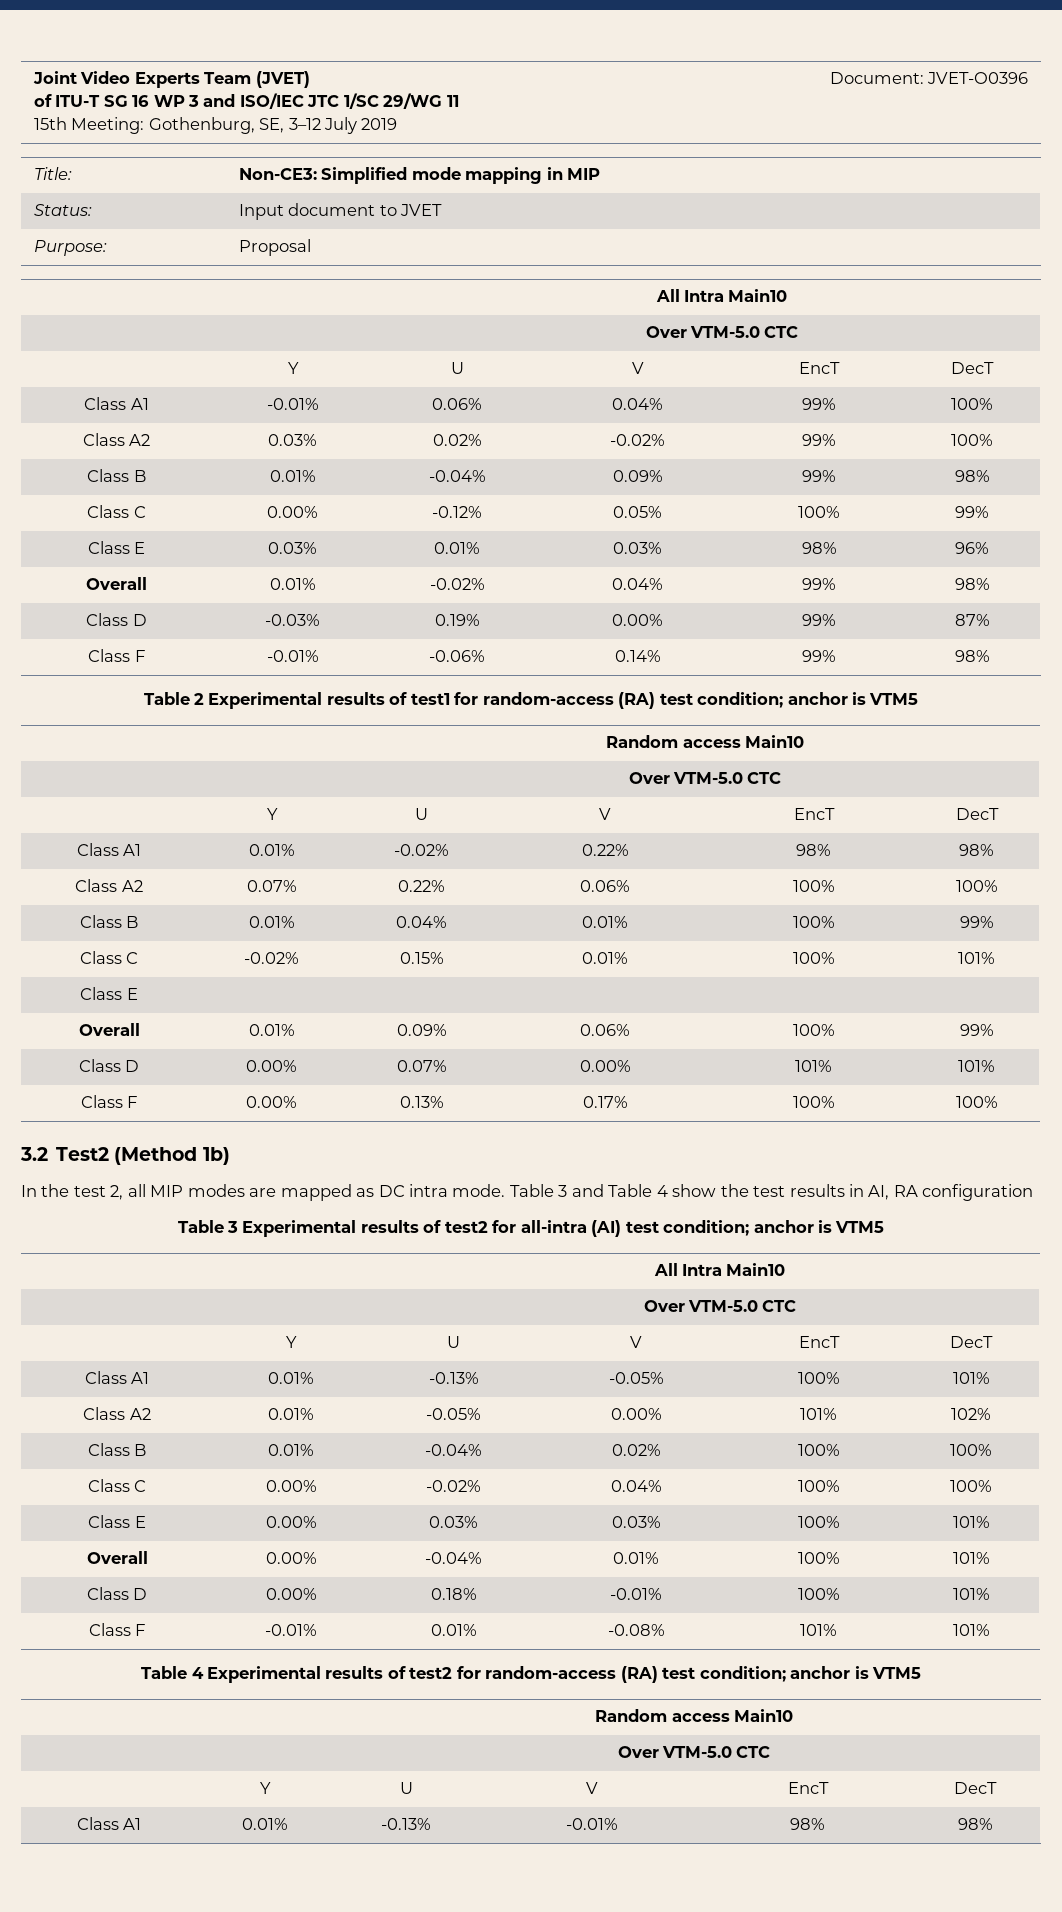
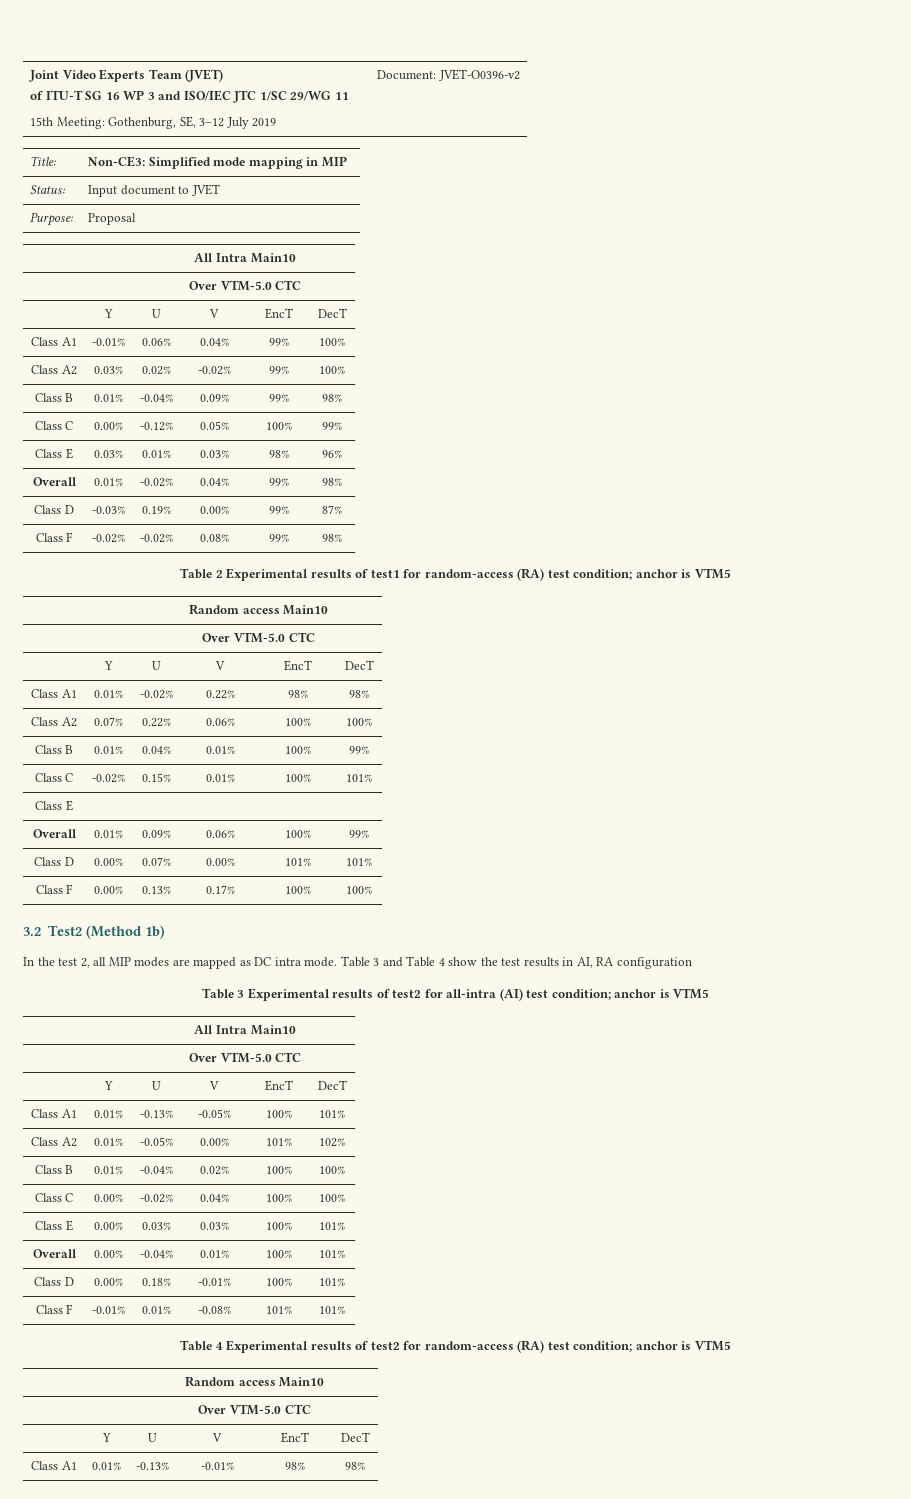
  Joint Video Experts Team (JVET)
  of ITU-T SG 16 WP 3 and ISO/IEC JTC 1/SC 29/WG 11
- 15th Meeting: Gothenburg, SE, 3–12 July 2019 | Document: JVET-O0396
+ 15th Meeting: Gothenburg, SE, 3–12 July 2019 | Document: JVET-O0396-v2
- Class F | -0.01% | -0.06% | 0.14% | 99% | 98%
+ Class F | -0.02% | -0.02% | 0.08% | 99% | 98%

